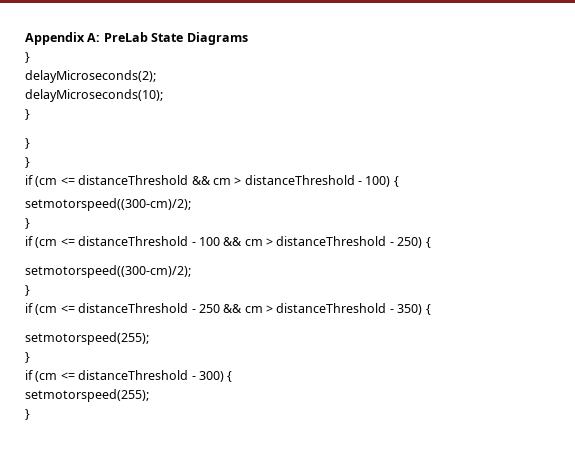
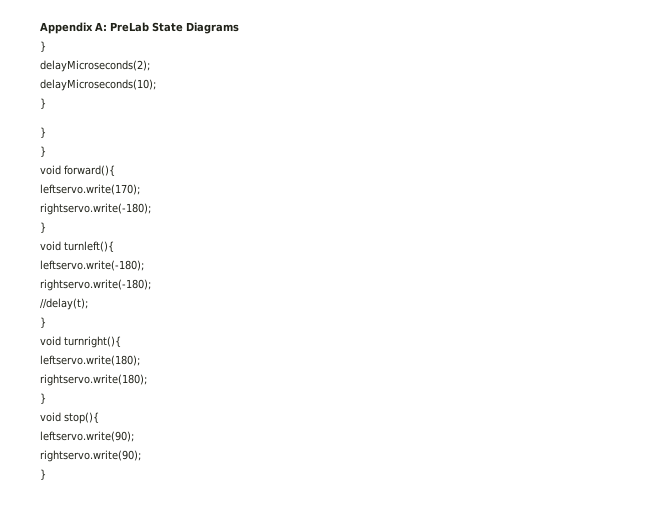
- if (cm <= distanceThreshold && cm > distanceThreshold - 100) {
- setmotorspeed((300-cm)/2);
+ void forward(){
+ leftservo.write(170);
+ rightservo.write(-180);
  }
- if (cm <= distanceThreshold - 100 && cm > distanceThreshold - 250) {
- setmotorspeed((300-cm)/2);
+ void turnleft(){
+ leftservo.write(-180);
+ rightservo.write(-180);
+ //delay(t);
  }
- if (cm <= distanceThreshold - 250 && cm > distanceThreshold - 350) {
- setmotorspeed(255);
+ void turnright(){
+ leftservo.write(180);
+ rightservo.write(180);
  }
- if (cm <= distanceThreshold - 300) {
- setmotorspeed(255);
+ void stop(){
+ leftservo.write(90);
+ rightservo.write(90);

